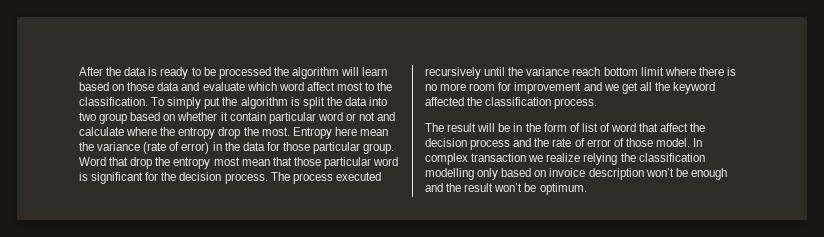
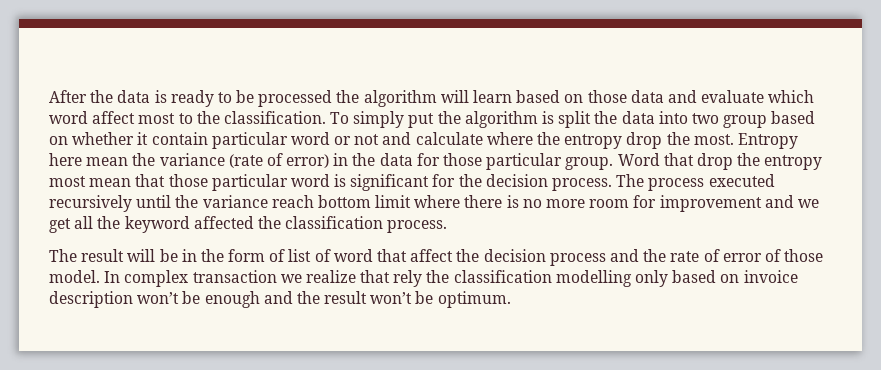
- In complex transaction we realize relying the classification modelling only based on invoice description won’t be enough and the result won’t be optimum.
+ In complex transaction we realize that rely the classification modelling only based on invoice description won’t be enough and the result won’t be optimum.

